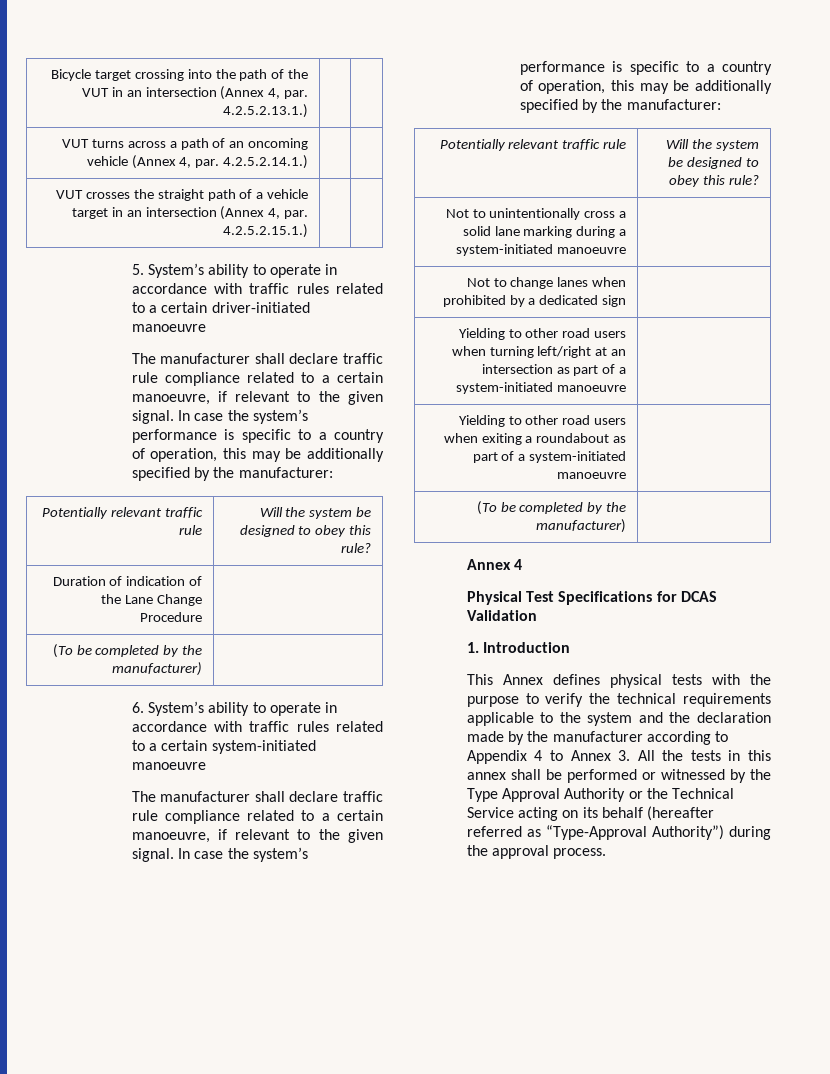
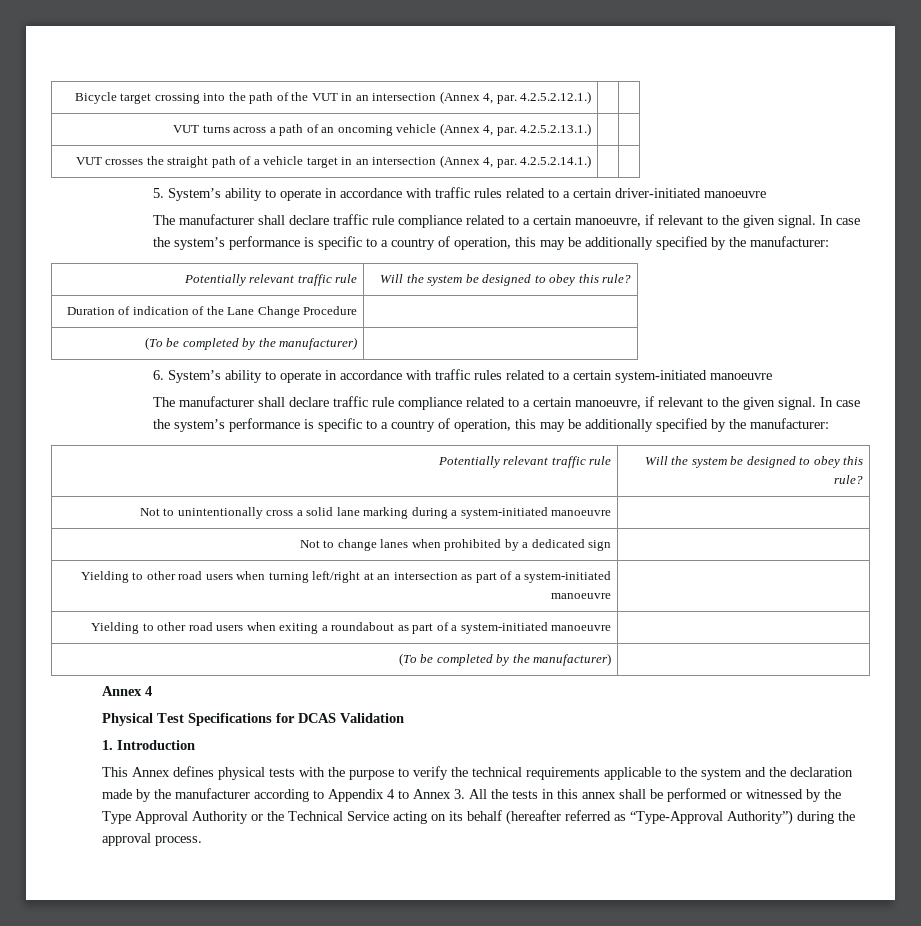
- Bicycle target crossing into the path of the VUT in an intersection (Annex 4, par. 4.2.5.2.13.1.) | |
+ Bicycle target crossing into the path of the VUT in an intersection (Annex 4, par. 4.2.5.2.12.1.) | |
- VUT turns across a path of an oncoming vehicle (Annex 4, par. 4.2.5.2.14.1.) | |
+ VUT turns across a path of an oncoming vehicle (Annex 4, par. 4.2.5.2.13.1.) | |
- VUT crosses the straight path of a vehicle target in an intersection (Annex 4, par. 4.2.5.2.15.1.) | |
+ VUT crosses the straight path of a vehicle target in an intersection (Annex 4, par. 4.2.5.2.14.1.) | |

